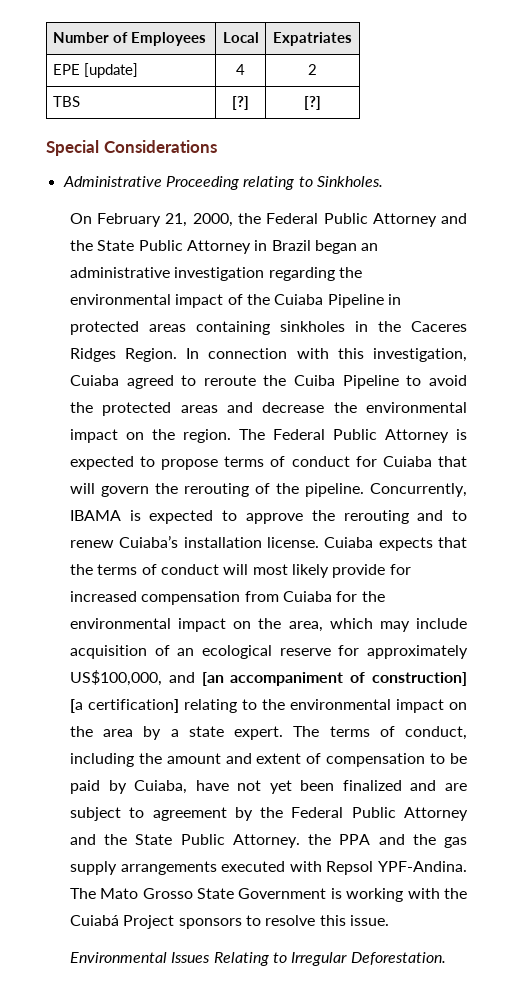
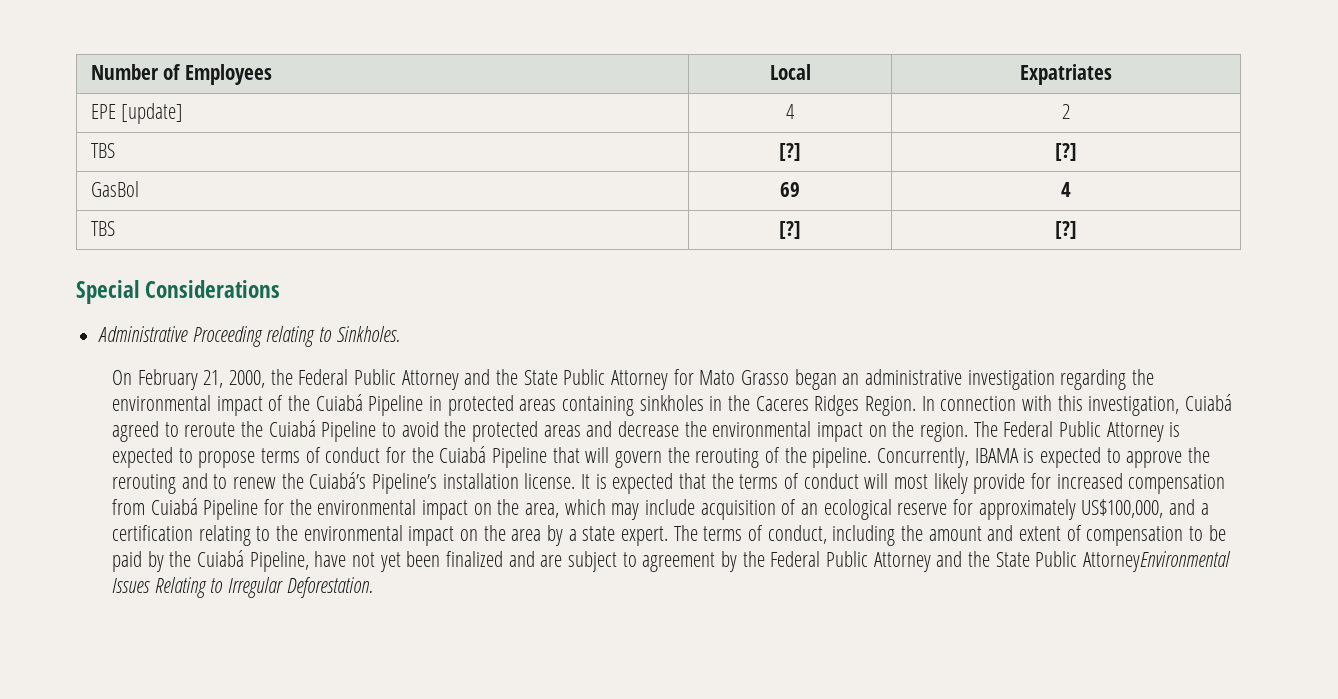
+ GasBol | 69 | 4
+ TBS | [?] | [?]
- On February 21, 2000, the Federal Public Attorney and the State Public Attorney in Brazil began an administrative investigation regarding the environmental impact of the Cuiaba Pipeline in protected areas containing sinkholes in the Caceres Ridges Region.
+ On February 21, 2000, the Federal Public Attorney and the State Public Attorney for Mato Grasso began an administrative investigation regarding the environmental impact of the Cuiabá Pipeline in protected areas containing sinkholes in the Caceres Ridges Region.
- In connection with this investigation, Cuiaba agreed to reroute the Cuiba Pipeline to avoid the protected areas and decrease the environmental impact on the region.
+ In connection with this investigation, Cuiabá agreed to reroute the Cuiabá Pipeline to avoid the protected areas and decrease the environmental impact on the region.
- The Federal Public Attorney is expected to propose terms of conduct for Cuiaba that will govern the rerouting of the pipeline.
+ The Federal Public Attorney is expected to propose terms of conduct for the Cuiabá Pipeline that will govern the rerouting of the pipeline.
- Concurrently, IBAMA is expected to approve the rerouting and to renew Cuiaba’s installation license. Cuiaba expects that the terms of conduct will most likely provide for increased compensation from Cuiaba for the environmental impact on the area, which may include acquisition of an ecological reserve for approximately US$100,000, and [an accompaniment of construction] [a certification] relating to the environmental impact on the area by a state expert.
+ Concurrently, IBAMA is expected to approve the rerouting and to renew the Cuiabá’s Pipeline’s installation license. It is expected that the terms of conduct will most likely provide for increased compensation from Cuiabá Pipeline for the environmental impact on the area, which may include acquisition of an ecological reserve for approximately US$100,000, and a certification relating to the environmental impact on the area by a state expert.
- The terms of conduct, including the amount and extent of compensation to be paid by Cuiaba, have not yet been finalized and are subject to agreement by the Federal Public Attorney and the State Public Attorney. the PPA and the gas supply arrangements executed with Repsol YPF-Andina. The Mato Grosso State Government is working with the Cuiabá Project sponsors to resolve this issue.
- Environmental Issues Relating to Irregular Deforestation.
+ The terms of conduct, including the amount and extent of compensation to be paid by the Cuiabá Pipeline, have not yet been finalized and are subject to agreement by the Federal Public Attorney and the State Public AttorneyEnvironmental Issues Relating to Irregular Deforestation.

